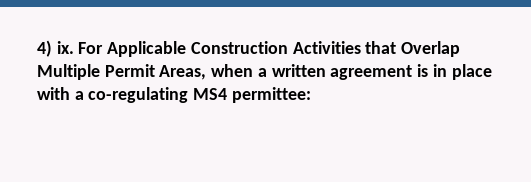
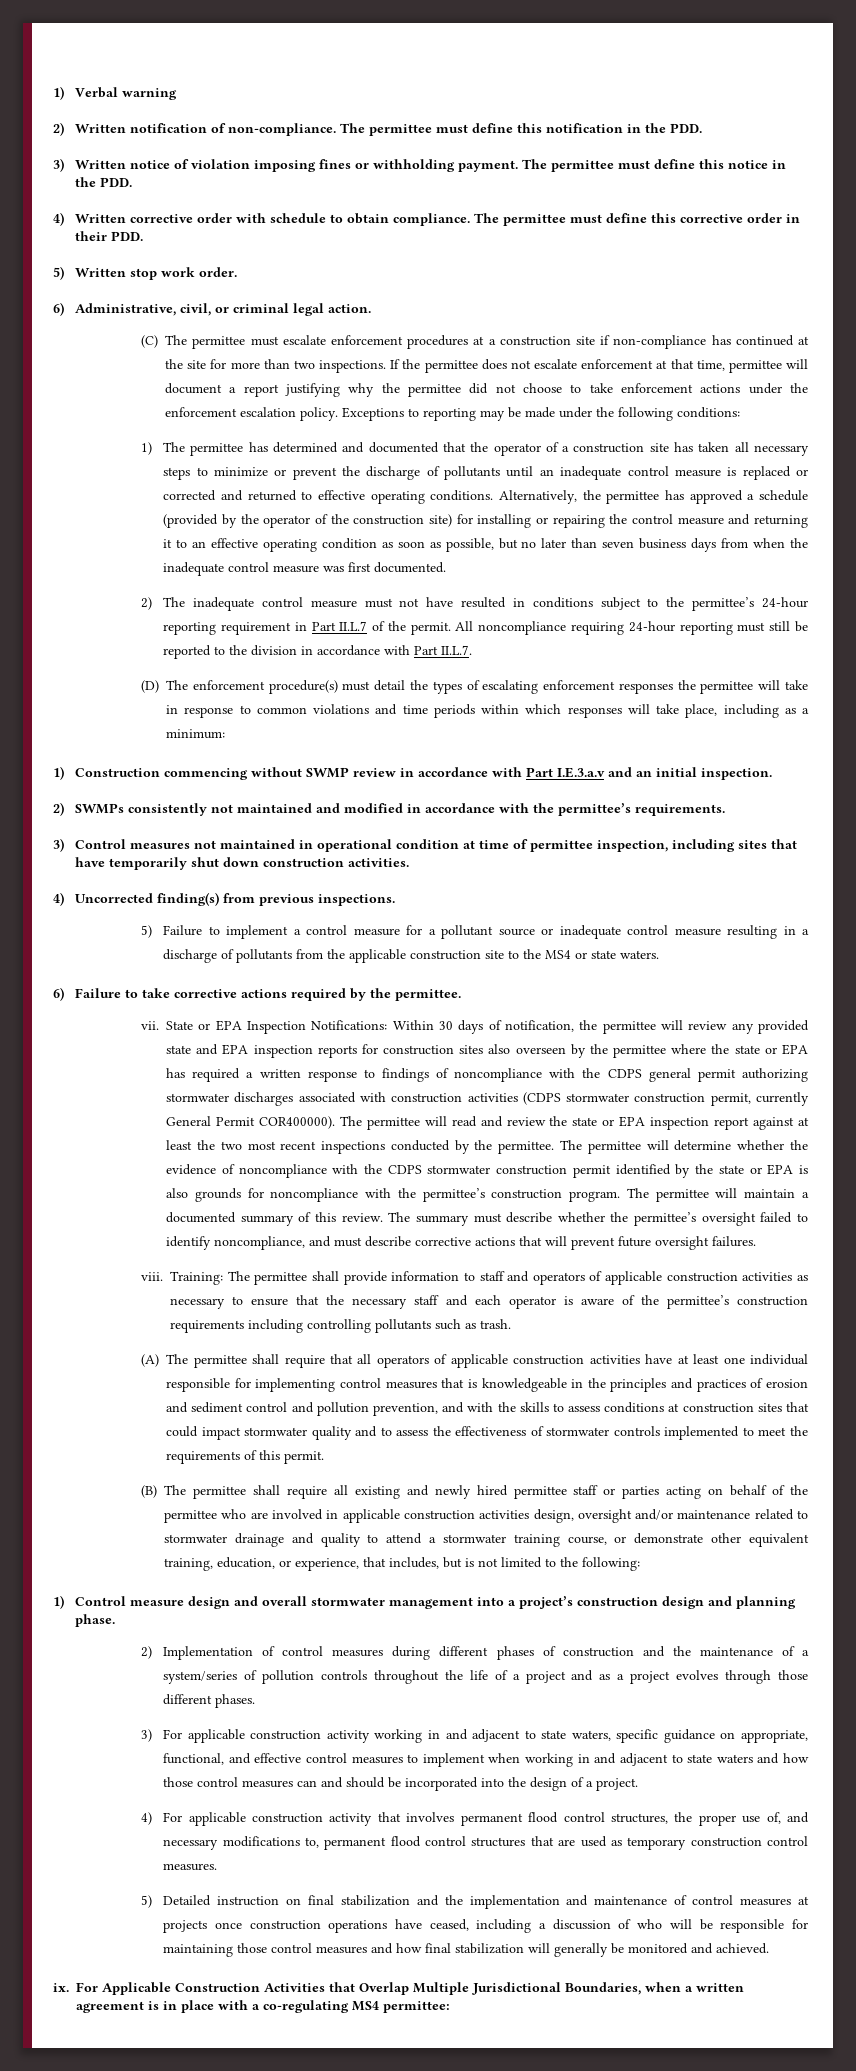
- 4) ix.
+ 1) Verbal warning
+ 2) Written notification of non-compliance. The permittee must define this notification in the PDD.
+ 3) Written notice of violation imposing fines or withholding payment. The permittee must define this notice in the PDD.
+ 4) Written corrective order with schedule to obtain compliance. The permittee must define this corrective order in their PDD.
+ 5) Written stop work order.
+ 6) Administrative, civil, or criminal legal action.
+ (C) The permittee must escalate enforcement procedures at a construction site if non-compliance has continued at the site for more than two inspections. If the permittee does not escalate enforcement at that time, permittee will document a report justifying why the permittee did not choose to take enforcement actions under the enforcement escalation policy. Exceptions to reporting may be made under the following conditions:
+ 1) The permittee has determined and documented that the operator of a construction site has taken all necessary steps to minimize or prevent the discharge of pollutants until an inadequate control measure is replaced or corrected and returned to effective operating conditions. Alternatively, the permittee has approved a schedule (provided by the operator of the construction site) for installing or repairing the control measure and returning it to an effective operating condition as soon as possible, but no later than seven business days from when the inadequate control measure was first documented.
+ 2) The inadequate control measure must not have resulted in conditions subject to the permittee’s 24‐hour reporting requirement in Part II.L.7 of the permit. All noncompliance requiring 24‐hour reporting must still be reported to the division in accordance with Part II.L.7.
+ (D) The enforcement procedure(s) must detail the types of escalating enforcement responses the permittee will take in response to common violations and time periods within which responses will take place, including as a minimum:
+ 1) Construction commencing without SWMP review in accordance with Part I.E.3.a.v and an initial inspection.
+ 2) SWMPs consistently not maintained and modified in accordance with the permittee’s requirements.
+ 3) Control measures not maintained in operational condition at time of permittee inspection, including sites that have temporarily shut down construction activities.
+ 4) Uncorrected finding(s) from previous inspections.
+ 5) Failure to implement a control measure for a pollutant source or inadequate control measure resulting in a discharge of pollutants from the applicable construction site to the MS4 or state waters.
+ 6) Failure to take corrective actions required by the permittee.
+ vii. State or EPA Inspection Notifications: Within 30 days of notification, the permittee will review any provided state and EPA inspection reports for construction sites also overseen by the permittee where the state or EPA has required a written response to findings of noncompliance with the CDPS general permit authorizing stormwater discharges associated with construction activities (CDPS stormwater construction permit, currently General Permit COR400000). The permittee will read and review the state or EPA inspection report against at least the two most recent inspections conducted by the permittee. The permittee will determine whether the evidence of noncompliance with the CDPS stormwater construction permit identified by the state or EPA is also grounds for noncompliance with the permittee’s construction program. The permittee will maintain a documented summary of this review. The summary must describe whether the permittee’s oversight failed to identify noncompliance, and must describe corrective actions that will prevent future oversight failures.
+ viii. Training: The permittee shall provide information to staff and operators of applicable construction activities as necessary to ensure that the necessary staff and each operator is aware of the permittee’s construction requirements including controlling pollutants such as trash.
+ (A) The permittee shall require that all operators of applicable construction activities have at least one individual responsible for implementing control measures that is knowledgeable in the principles and practices of erosion and sediment control and pollution prevention, and with the skills to assess conditions at construction sites that could impact stormwater quality and to assess the effectiveness of stormwater controls implemented to meet the requirements of this permit.
+ (B) The permittee shall require all existing and newly hired permittee staff or parties acting on behalf of the permittee who are involved in applicable construction activities design, oversight and/or maintenance related to stormwater drainage and quality to attend a stormwater training course, or demonstrate other equivalent training, education, or experience, that includes, but is not limited to the following:
+ 1) Control measure design and overall stormwater management into a project’s construction design and planning phase.
+ 2) Implementation of control measures during different phases of construction and the maintenance of a system/series of pollution controls throughout the life of a project and as a project evolves through those different phases.
+ 3) For applicable construction activity working in and adjacent to state waters, specific guidance on appropriate, functional, and effective control measures to implement when working in and adjacent to state waters and how those control measures can and should be incorporated into the design of a project.
+ 4) For applicable construction activity that involves permanent flood control structures, the proper use of, and necessary modifications to, permanent flood control structures that are used as temporary construction control measures.
+ 5) Detailed instruction on final stabilization and the implementation and maintenance of control measures at projects once construction operations have ceased, including a discussion of who will be responsible for maintaining those control measures and how final stabilization will generally be monitored and achieved.
+ ix.
- For Applicable Construction Activities that Overlap Multiple Permit Areas, when a written agreement is in place with a co-regulating MS4 permittee:
+ For Applicable Construction Activities that Overlap Multiple Jurisdictional Boundaries, when a written agreement is in place with a co-regulating MS4 permittee:

